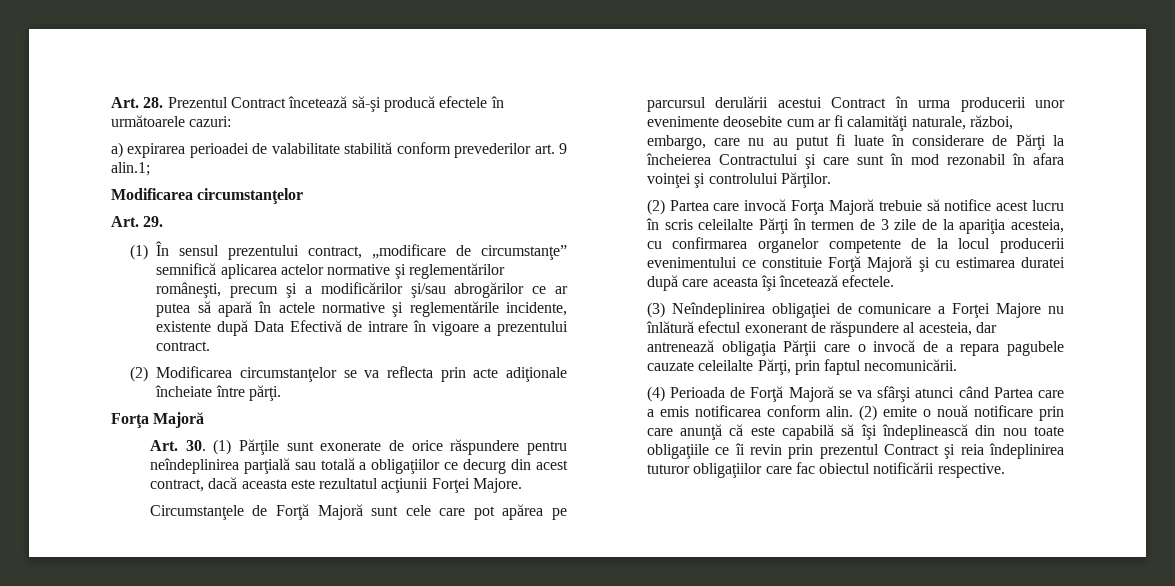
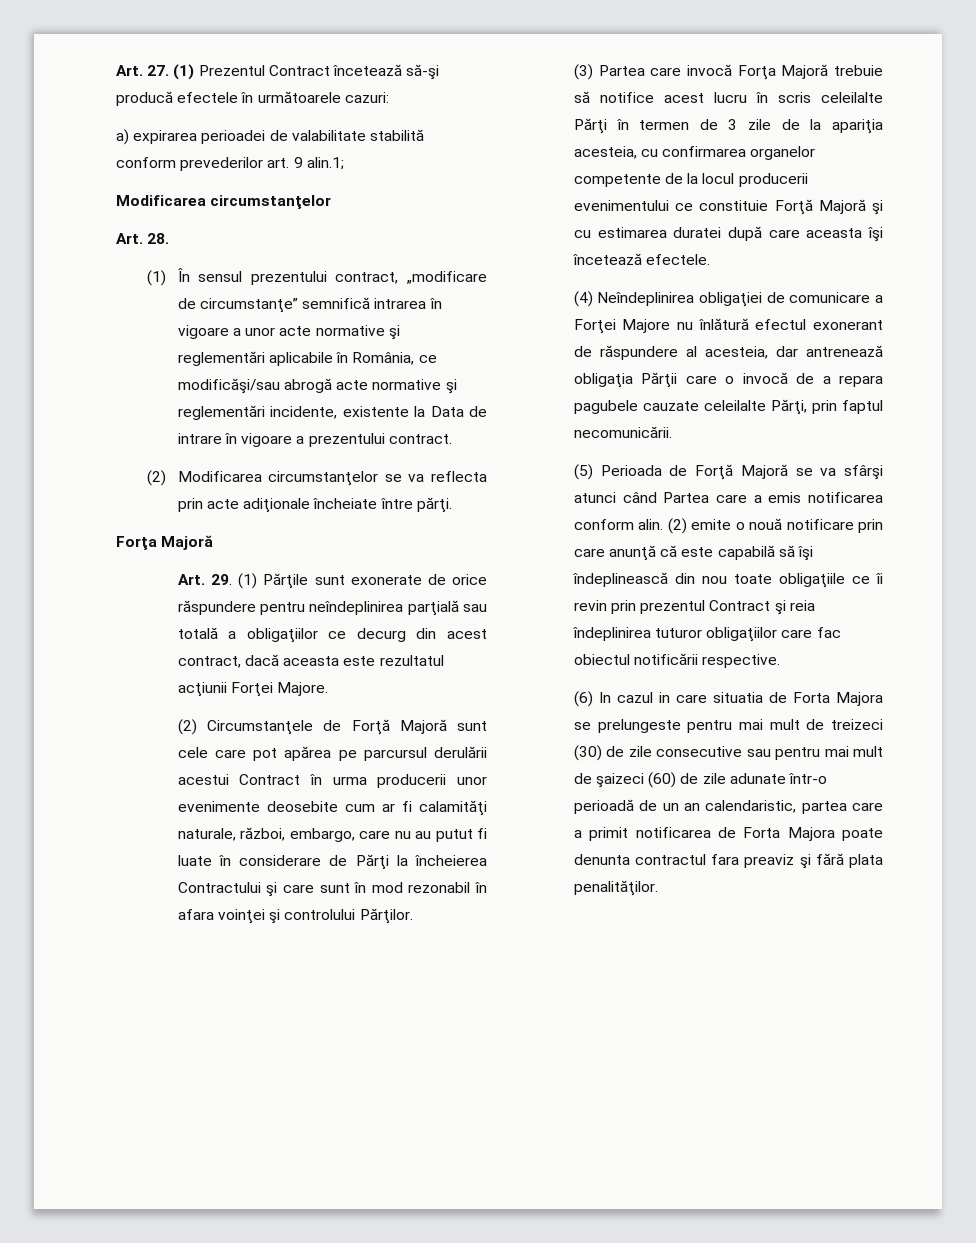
- Art. 28. Prezentul Contract încetează să-şi producă efectele în următoarele cazuri:
+ Art. 27. (1) Prezentul Contract încetează să-şi producă efectele în următoarele cazuri:
- Art. 29.
+ Art. 28.
- (1) În sensul prezentului contract, „modificare de circumstanţe” semnifică aplicarea actelor normative şi reglementărilor româneşti, precum şi a modificărilor şi/sau abrogărilor ce ar putea să apară în actele normative şi reglementările incidente, existente după Data Efectivă de intrare în vigoare a prezentului contract.
+ (1) În sensul prezentului contract, „modificare de circumstanţe” semnifică intrarea în vigoare a unor acte normative şi reglementări aplicabile în România, ce modificăşi/sau abrogă acte normative şi reglementări incidente, existente la Data de intrare în vigoare a prezentului contract.
- Art. 30. (1) Părţile sunt exonerate de orice răspundere pentru neîndeplinirea parţială sau totală a obligaţiilor ce decurg din acest contract, dacă aceasta este rezultatul acţiunii Forţei Majore.
+ Art. 29. (1) Părţile sunt exonerate de orice răspundere pentru neîndeplinirea parţială sau totală a obligaţiilor ce decurg din acest contract, dacă aceasta este rezultatul acţiunii Forţei Majore.
- Circumstanţele de Forţă Majoră sunt cele care pot apărea pe parcursul derulării acestui Contract în urma producerii unor evenimente deosebite cum ar fi calamităţi naturale, război, embargo, care nu au putut fi luate în considerare de Părţi la încheierea Contractului şi care sunt în mod rezonabil în afara voinţei şi controlului Părţilor.
+ (2) Circumstanţele de Forţă Majoră sunt cele care pot apărea pe parcursul derulării acestui Contract în urma producerii unor evenimente deosebite cum ar fi calamităţi naturale, război, embargo, care nu au putut fi luate în considerare de Părţi la încheierea Contractului şi care sunt în mod rezonabil în afara voinţei şi controlului Părţilor.
- (2) Partea care invocă Forţa Majoră trebuie să notifice acest lucru în scris celeilalte Părţi în termen de 3 zile de la apariţia acesteia, cu confirmarea organelor competente de la locul producerii evenimentului ce constituie Forţă Majoră şi cu estimarea duratei după care aceasta îşi încetează efectele.
+ (3) Partea care invocă Forţa Majoră trebuie să notifice acest lucru în scris celeilalte Părţi în termen de 3 zile de la apariţia acesteia, cu confirmarea organelor competente de la locul producerii evenimentului ce constituie Forţă Majoră şi cu estimarea duratei după care aceasta îşi încetează efectele.
- (3) Neîndeplinirea obligaţiei de comunicare a Forţei Majore nu înlătură efectul exonerant de răspundere al acesteia, dar antrenează obligaţia Părţii care o invocă de a repara pagubele cauzate celeilalte Părţi, prin faptul necomunicării.
+ (4) Neîndeplinirea obligaţiei de comunicare a Forţei Majore nu înlătură efectul exonerant de răspundere al acesteia, dar antrenează obligaţia Părţii care o invocă de a repara pagubele cauzate celeilalte Părţi, prin faptul necomunicării.
- (4) Perioada de Forţă Majoră se va sfârşi atunci când Partea care a emis notificarea conform alin.
+ (5) Perioada de Forţă Majoră se va sfârşi atunci când Partea care a emis notificarea conform alin.
+ (6) In cazul in care situatia de Forta Majora se prelungeste pentru mai mult de treizeci (30) de zile consecutive sau pentru mai mult de şaizeci (60) de zile adunate într-o perioadă de un an calendaristic, partea care a primit notificarea de Forta Majora poate denunta contractul fara preaviz şi fără plata penalităţilor.

